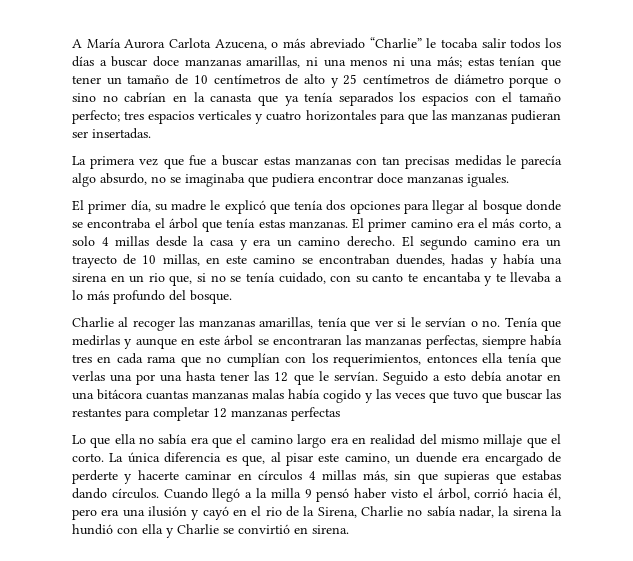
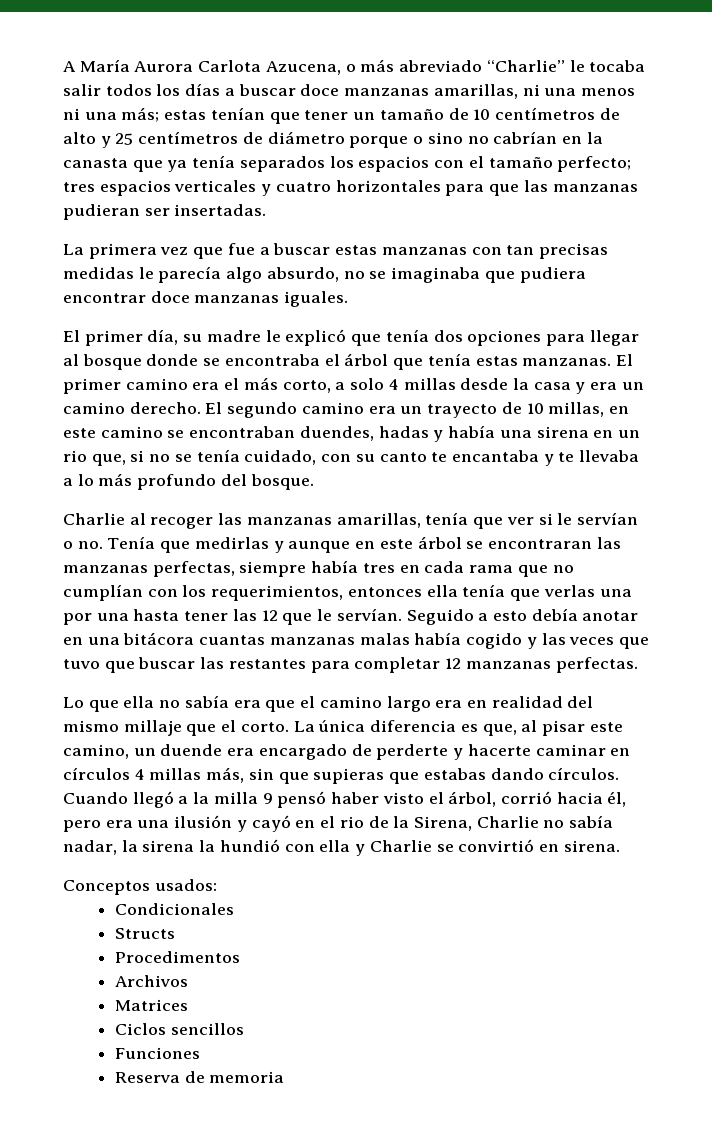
- Seguido a esto debía anotar en una bitácora cuantas manzanas malas había cogido y las veces que tuvo que buscar las restantes para completar 12 manzanas perfectas
+ Seguido a esto debía anotar en una bitácora cuantas manzanas malas había cogido y las veces que tuvo que buscar las restantes para completar 12 manzanas perfectas.
+ Conceptos usados:
+ Condicionales
+ Structs
+ Procedimentos
+ Archivos
+ Matrices
+ Ciclos sencillos
+ Funciones
+ Reserva de memoria

